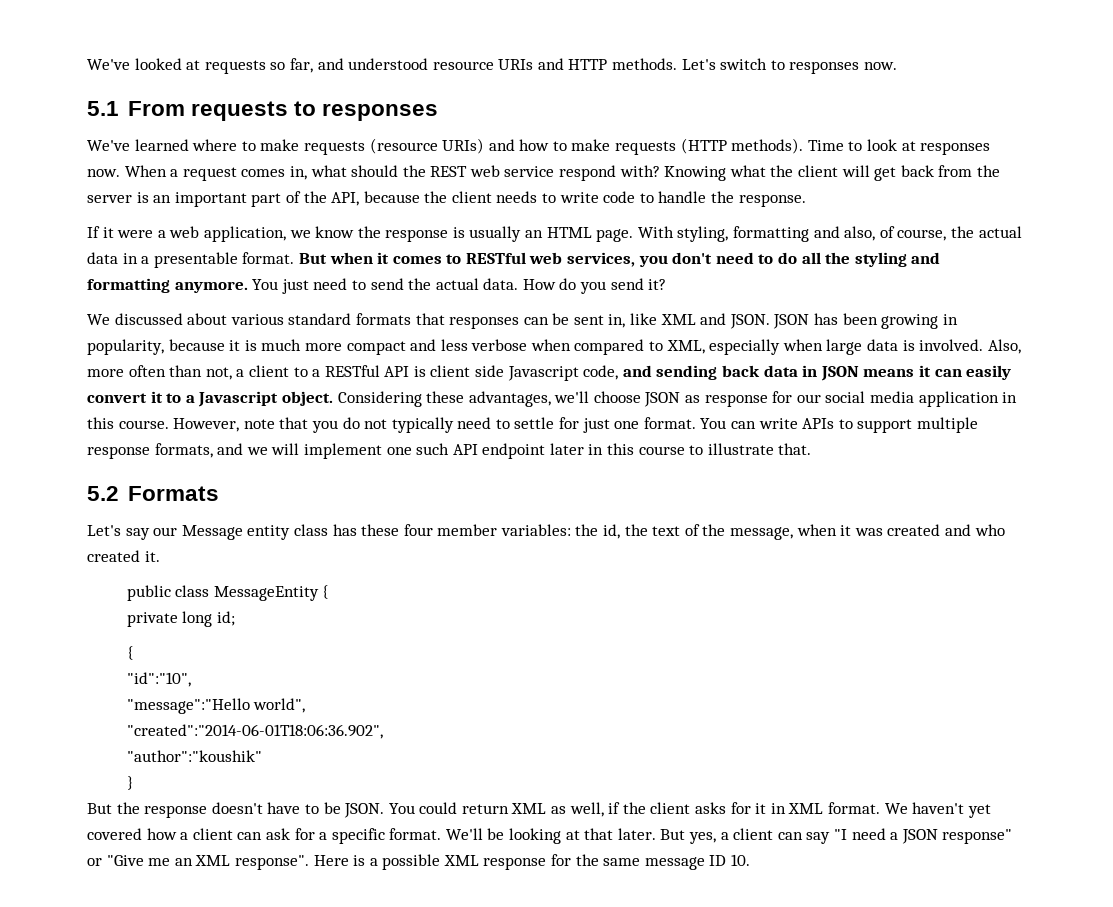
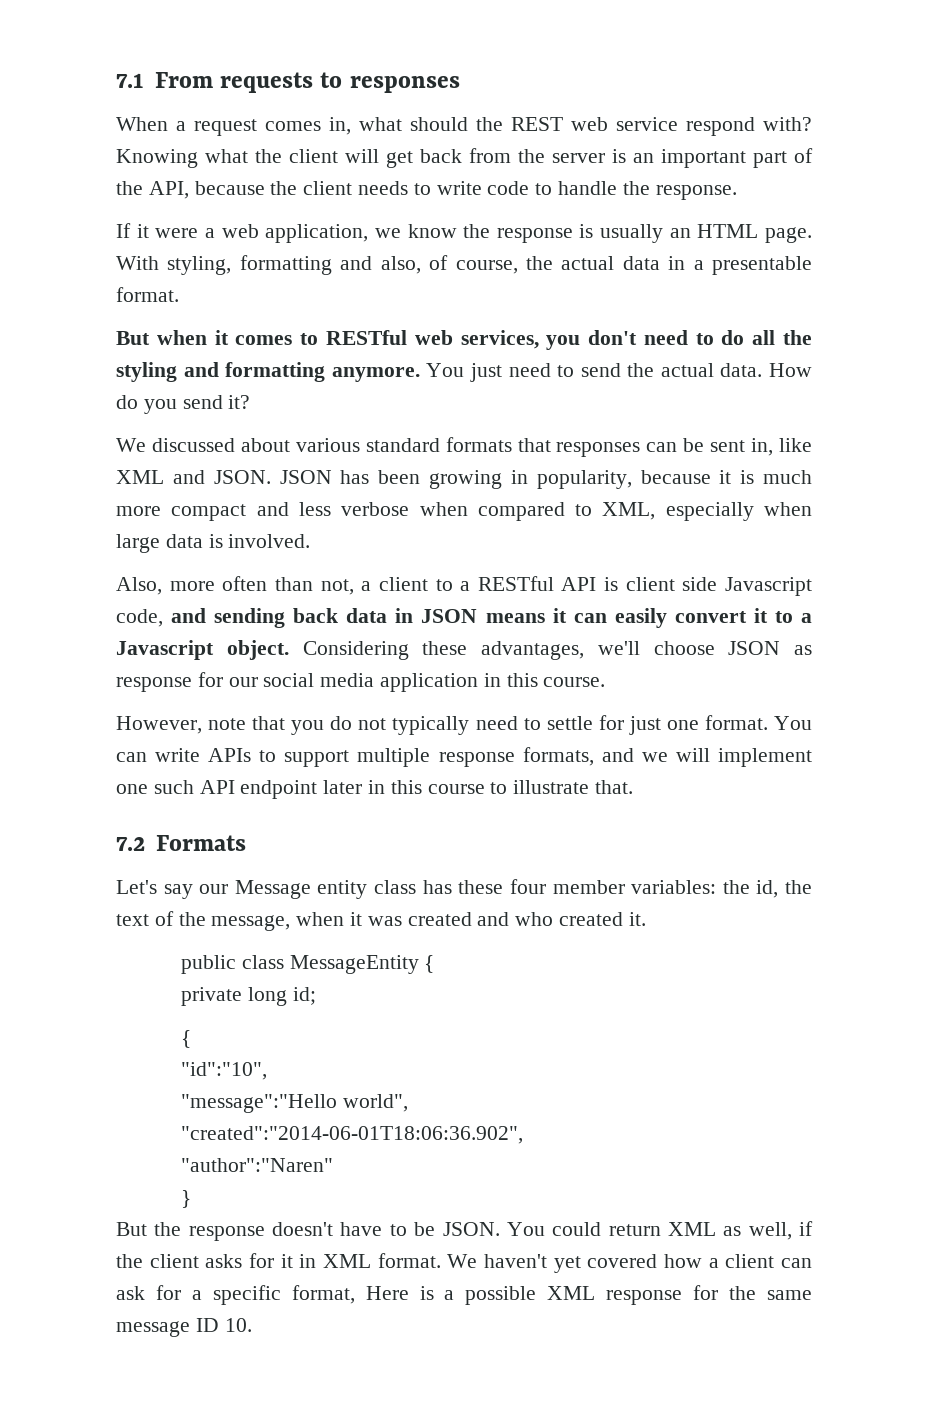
- We've looked at requests so far, and understood resource URIs and HTTP methods. Let's switch to responses now.
- 5.1 From requests to responses
- We've learned where to make requests (resource URIs) and how to make requests (HTTP methods). Time to look at responses now. When a request comes in, what should the REST web service respond with?
+ 7.1 From requests to responses
+ When a request comes in, what should the REST web service respond with?
- With styling, formatting and also, of course, the actual data in a presentable format. But when it comes to RESTful web services, you don't need to do all the styling and formatting anymore.
+ With styling, formatting and also, of course, the actual data in a presentable format.
+ But when it comes to RESTful web services, you don't need to do all the styling and formatting anymore.
- JSON has been growing in popularity, because it is much more compact and less verbose when compared to XML, especially when large data is involved. Also, more often than not, a client to a RESTful API is client side Javascript code, and sending back data in JSON means it can easily convert it to a Javascript object.
+ JSON has been growing in popularity, because it is much more compact and less verbose when compared to XML, especially when large data is involved.
+ Also, more often than not, a client to a RESTful API is client side Javascript code, and sending back data in JSON means it can easily convert it to a Javascript object.
- Considering these advantages, we'll choose JSON as response for our social media application in this course. However, note that you do not typically need to settle for just one format.
+ Considering these advantages, we'll choose JSON as response for our social media application in this course.
+ However, note that you do not typically need to settle for just one format.
- 5.2 Formats
+ 7.2 Formats
- "author":"koushik"
+ "author":"Naren"
- We haven't yet covered how a client can ask for a specific format. We'll be looking at that later. But yes, a client can say "I need a JSON response" or "Give me an XML response". Here is a possible XML response for the same message ID 10.
+ We haven't yet covered how a client can ask for a specific format, Here is a possible XML response for the same message ID 10.

